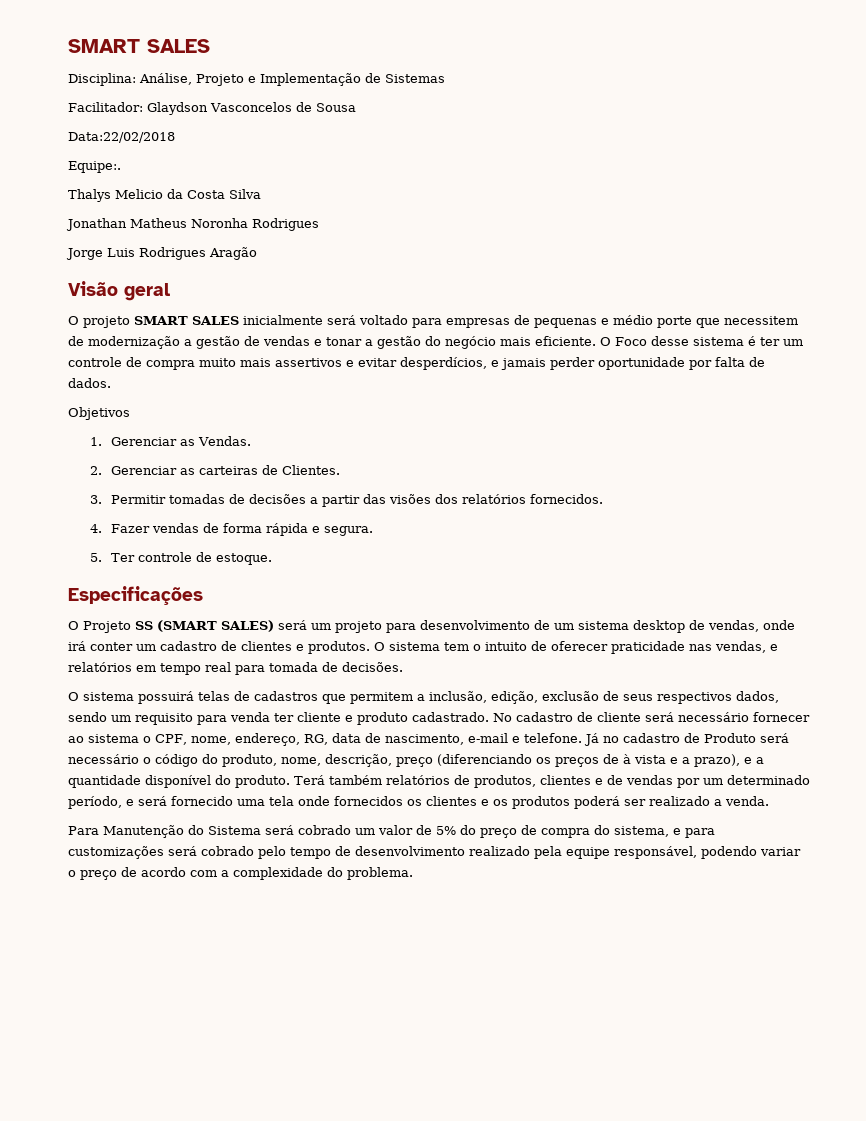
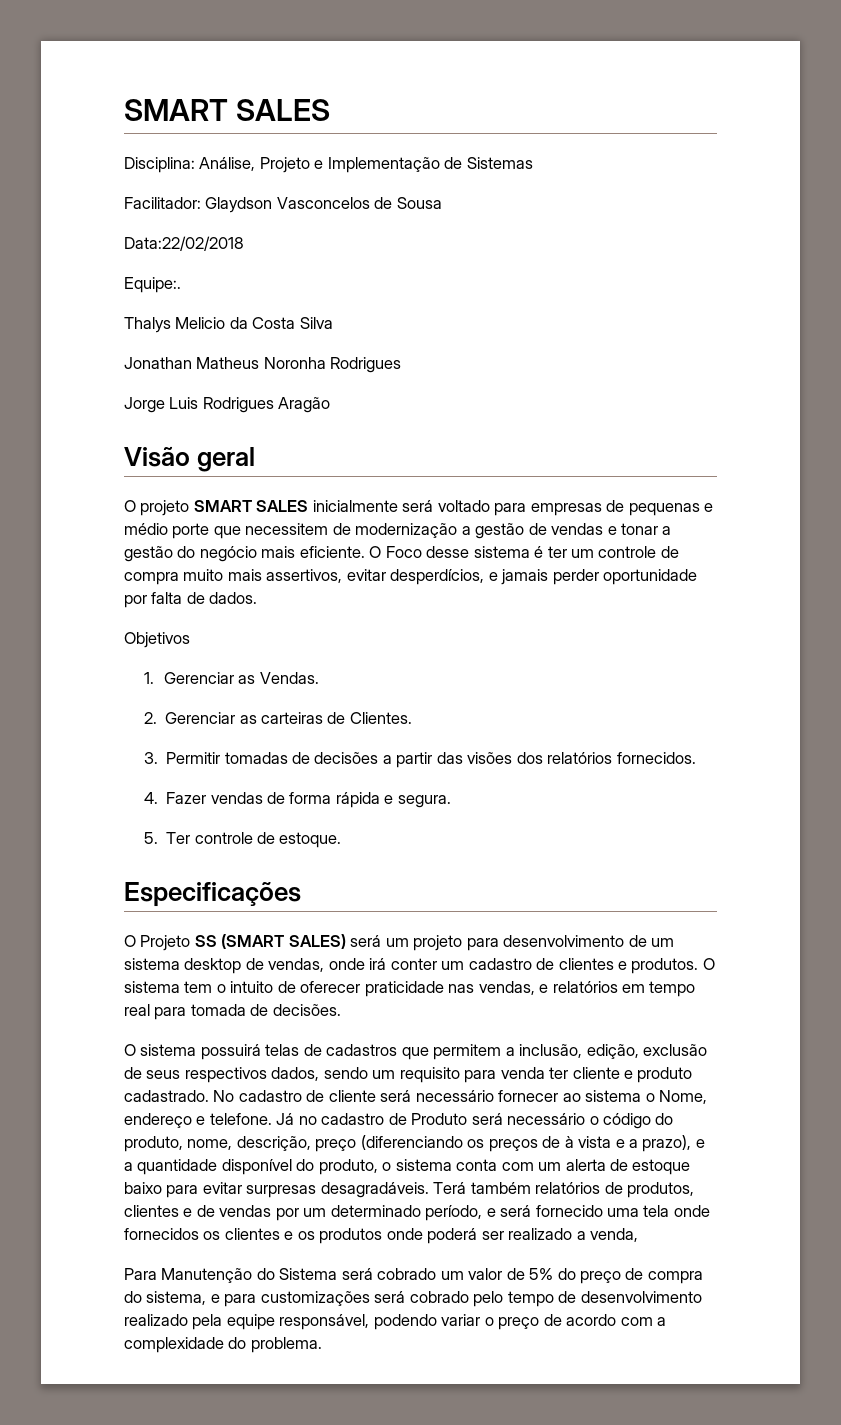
- O Foco desse sistema é ter um controle de compra muito mais assertivos e evitar desperdícios, e jamais perder oportunidade por falta de dados.
+ O Foco desse sistema é ter um controle de compra muito mais assertivos, evitar desperdícios, e jamais perder oportunidade por falta de dados.
- No cadastro de cliente será necessário fornecer ao sistema o CPF, nome, endereço, RG, data de nascimento, e-mail e telefone.
+ No cadastro de cliente será necessário fornecer ao sistema o Nome, endereço e telefone.
- Já no cadastro de Produto será necessário o código do produto, nome, descrição, preço (diferenciando os preços de à vista e a prazo), e a quantidade disponível do produto.
+ Já no cadastro de Produto será necessário o código do produto, nome, descrição, preço (diferenciando os preços de à vista e a prazo), e a quantidade disponível do produto, o sistema conta com um alerta de estoque baixo para evitar surpresas desagradáveis.
- Terá também relatórios de produtos, clientes e de vendas por um determinado período, e será fornecido uma tela onde fornecidos os clientes e os produtos poderá ser realizado a venda.
+ Terá também relatórios de produtos, clientes e de vendas por um determinado período, e será fornecido uma tela onde fornecidos os clientes e os produtos onde poderá ser realizado a venda,

